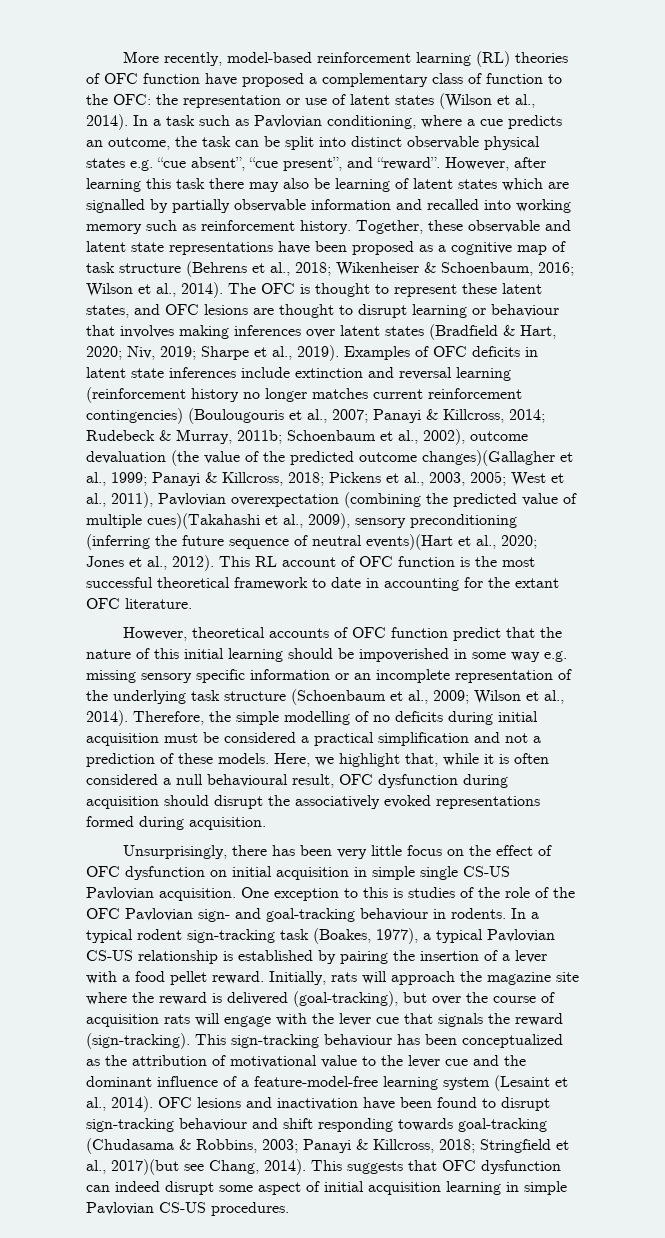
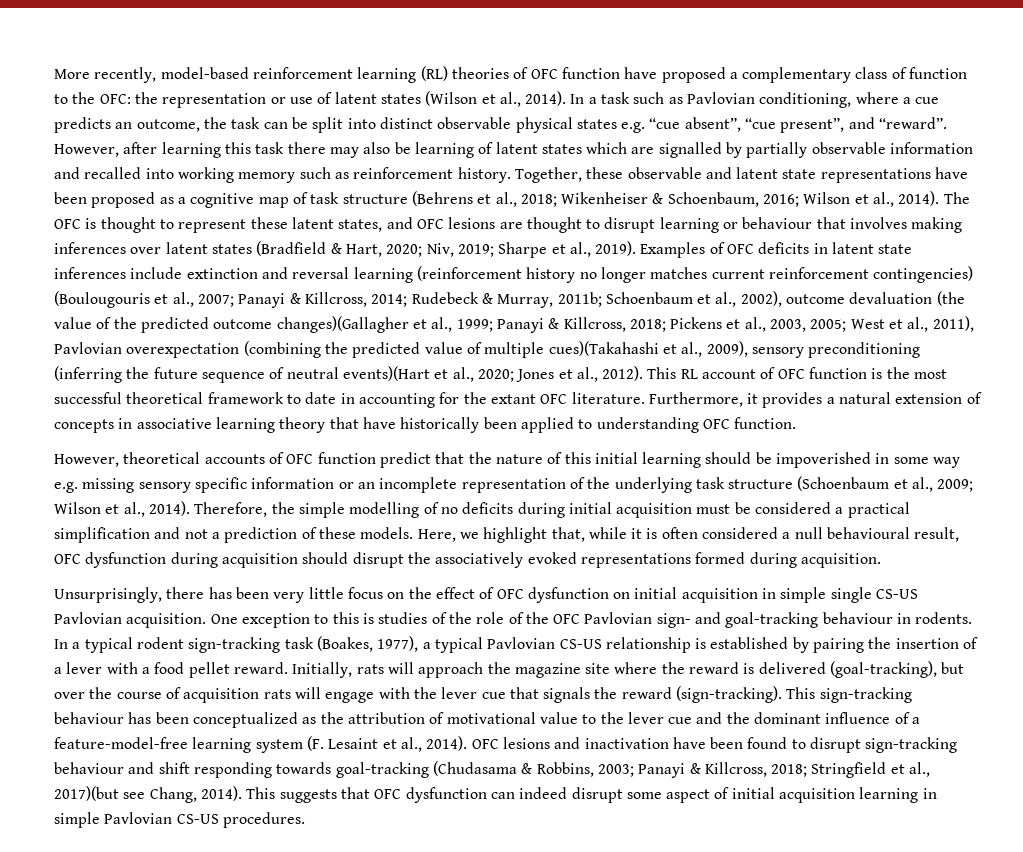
+ Furthermore, it provides a natural extension of concepts in associative learning theory that have historically been applied to understanding OFC function.
- This sign-tracking behaviour has been conceptualized as the attribution of motivational value to the lever cue and the dominant influence of a feature-model-free learning system (Lesaint et al., 2014).
+ This sign-tracking behaviour has been conceptualized as the attribution of motivational value to the lever cue and the dominant influence of a feature-model-free learning system (F. Lesaint et al., 2014).

